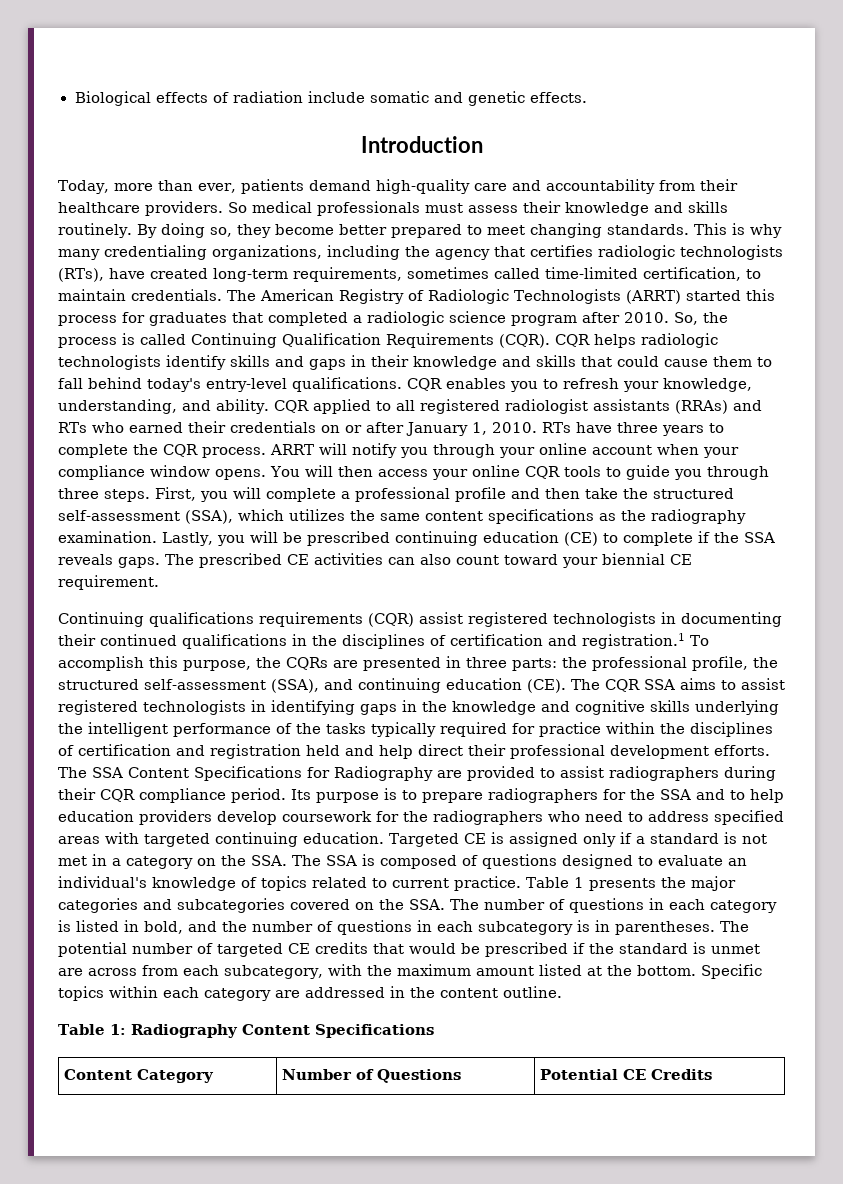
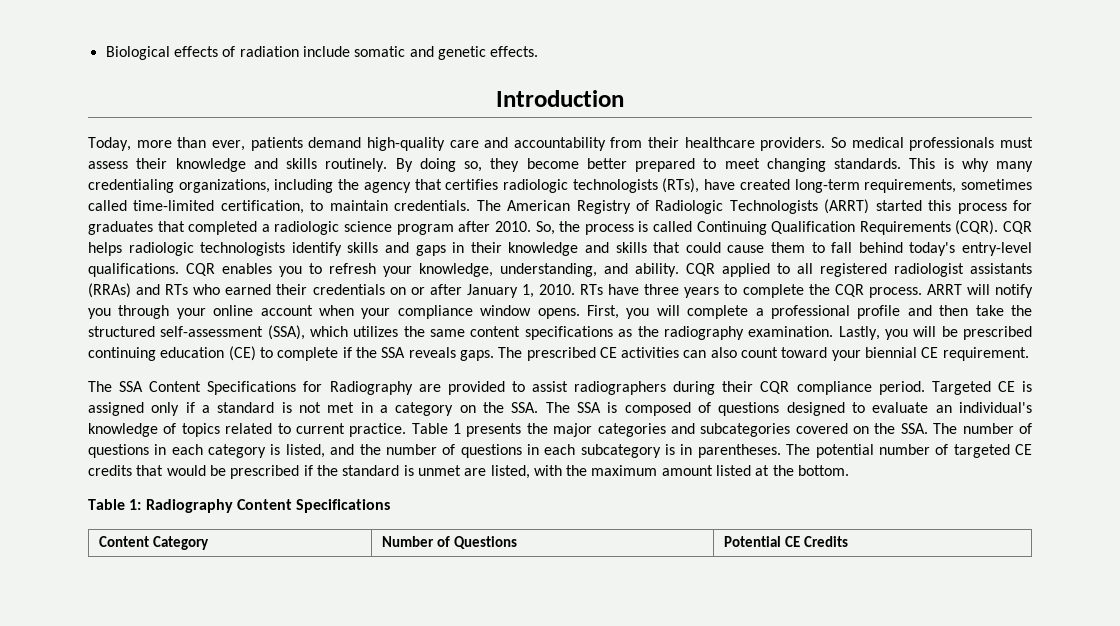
- You will then access your online CQR tools to guide you through three steps.
- Continuing qualifications requirements (CQR) assist registered technologists in documenting their continued qualifications in the disciplines of certification and registration.1 To accomplish this purpose, the CQRs are presented in three parts: the professional profile, the structured self-assessment (SSA), and continuing education (CE). The CQR SSA aims to assist registered technologists in identifying gaps in the knowledge and cognitive skills underlying the intelligent performance of the tasks typically required for practice within the disciplines of certification and registration held and help direct their professional development efforts.
- Its purpose is to prepare radiographers for the SSA and to help education providers develop coursework for the radiographers who need to address specified areas with targeted continuing education.
- Table 1 presents the major categories and subcategories covered on the SSA. The number of questions in each category is listed in bold, and the number of questions in each subcategory is in parentheses.
+ Table 1 presents the major categories and subcategories covered on the SSA. The number of questions in each category is listed, and the number of questions in each subcategory is in parentheses.
- The potential number of targeted CE credits that would be prescribed if the standard is unmet are across from each subcategory, with the maximum amount listed at the bottom. Specific topics within each category are addressed in the content outline.
+ The potential number of targeted CE credits that would be prescribed if the standard is unmet are listed, with the maximum amount listed at the bottom.

